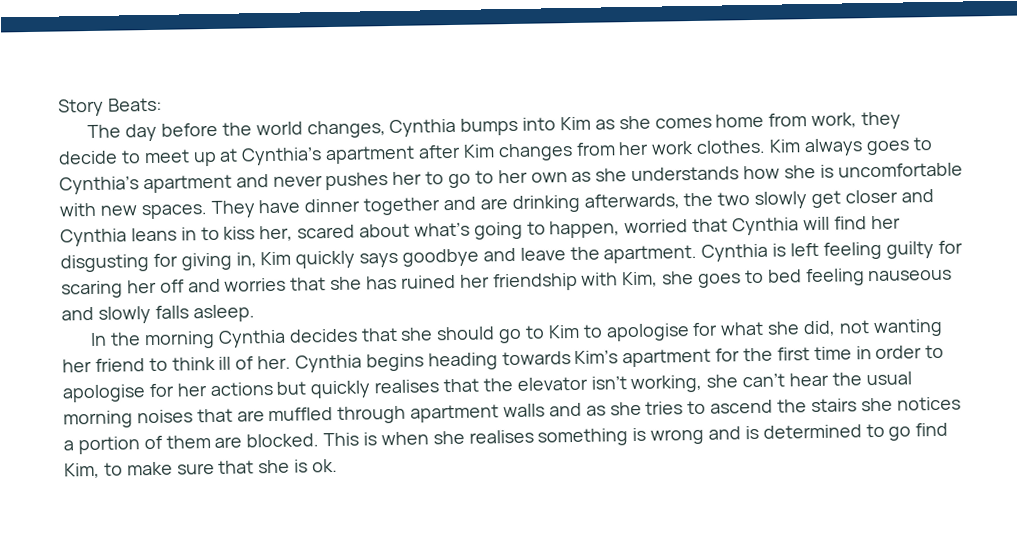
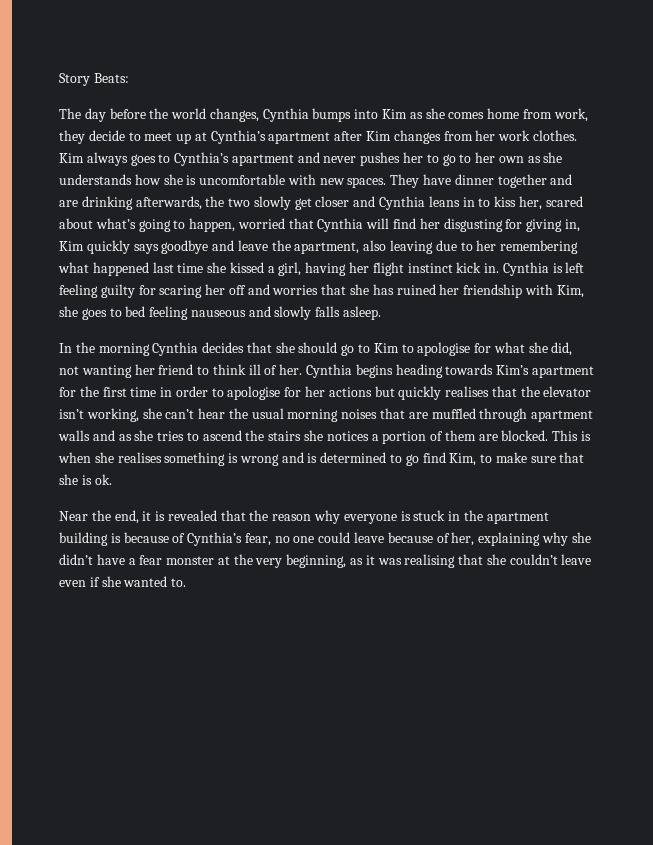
- They have dinner together and are drinking afterwards, the two slowly get closer and Cynthia leans in to kiss her, scared about what’s going to happen, worried that Cynthia will find her disgusting for giving in, Kim quickly says goodbye and leave the apartment.
+ They have dinner together and are drinking afterwards, the two slowly get closer and Cynthia leans in to kiss her, scared about what’s going to happen, worried that Cynthia will find her disgusting for giving in, Kim quickly says goodbye and leave the apartment, also leaving due to her remembering what happened last time she kissed a girl, having her flight instinct kick in.
+ Near the end, it is revealed that the reason why everyone is stuck in the apartment building is because of Cynthia’s fear, no one could leave because of her, explaining why she didn’t have a fear monster at the very beginning, as it was realising that she couldn’t leave even if she wanted to.

